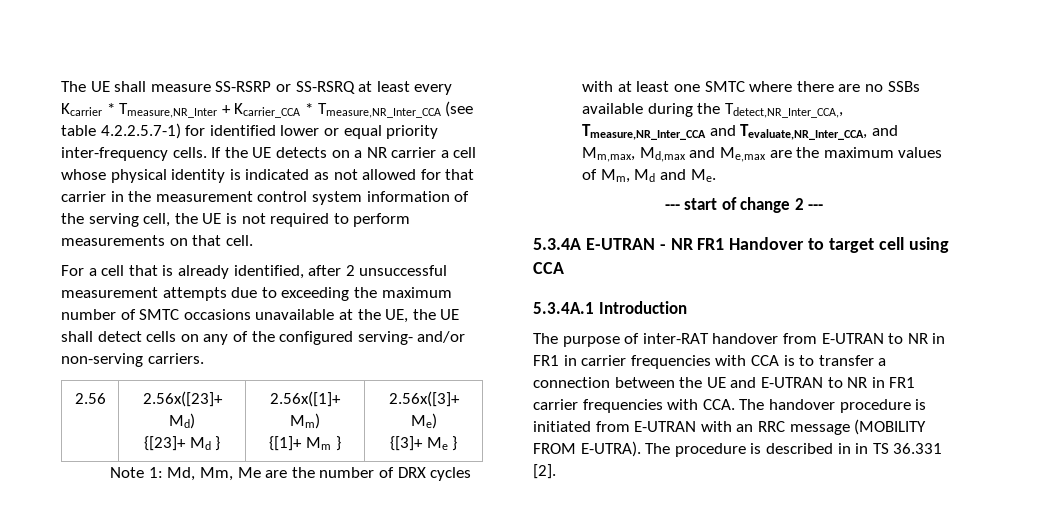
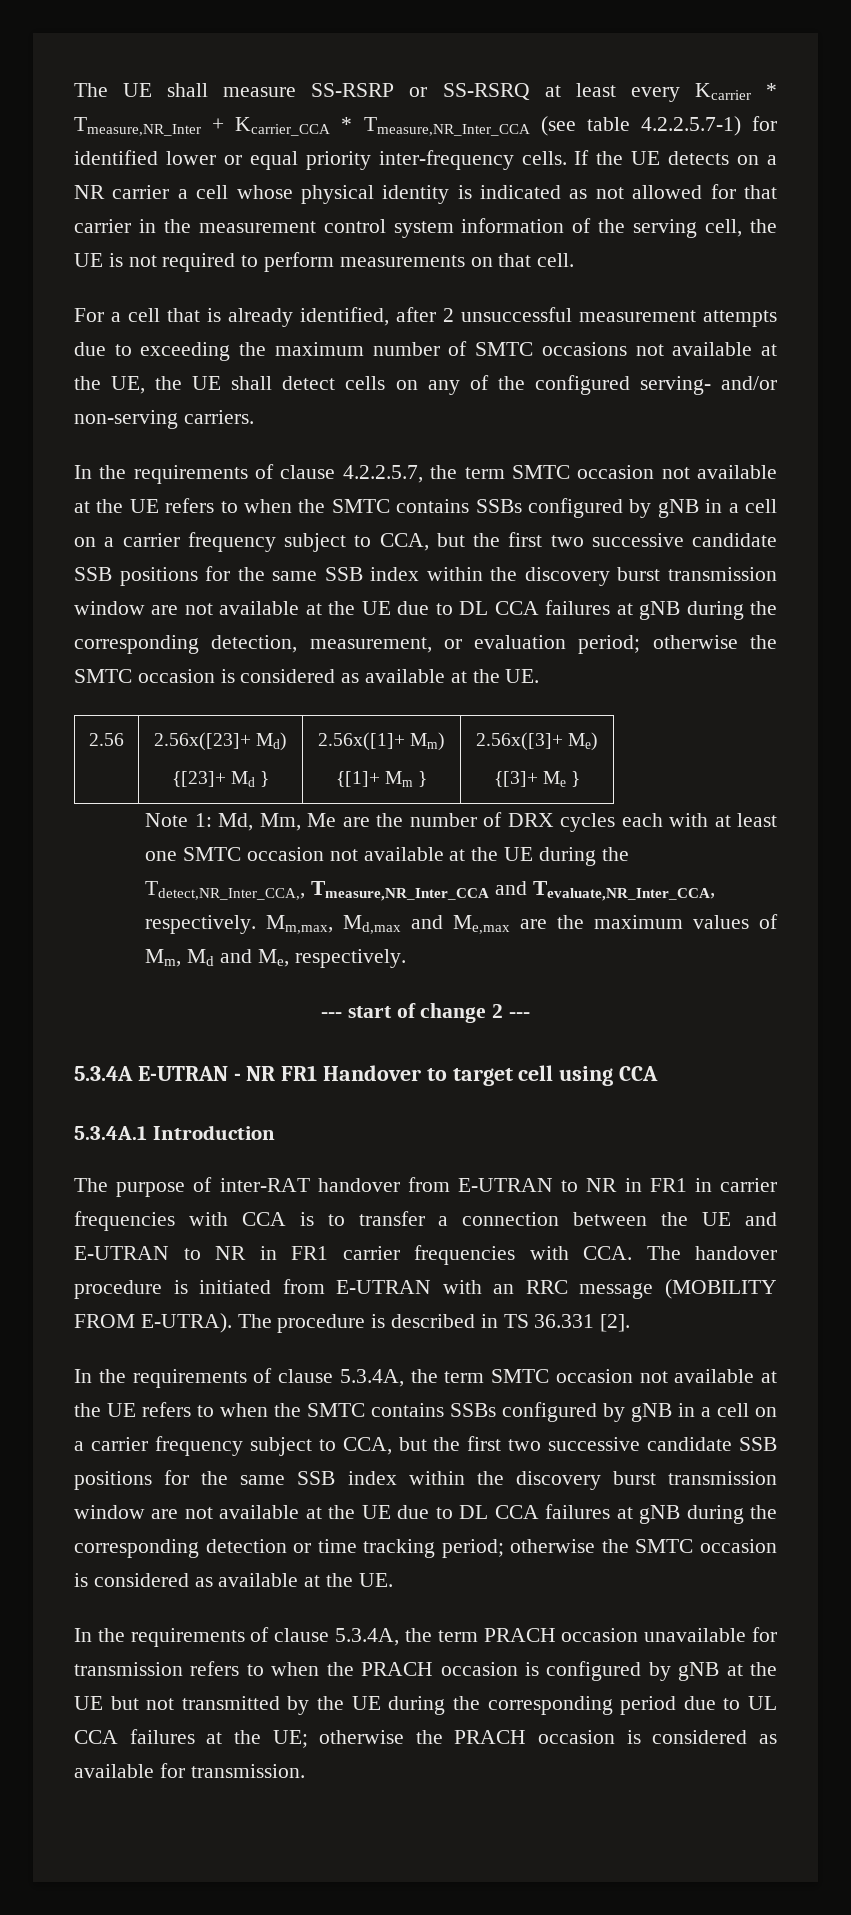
- For a cell that is already identified, after 2 unsuccessful measurement attempts due to exceeding the maximum number of SMTC occasions unavailable at the UE, the UE shall detect cells on any of the configured serving- and/or non-serving carriers.
+ For a cell that is already identified, after 2 unsuccessful measurement attempts due to exceeding the maximum number of SMTC occasions not available at the UE, the UE shall detect cells on any of the configured serving- and/or non-serving carriers.
+ In the requirements of clause 4.2.2.5.7, the term SMTC occasion not available at the UE refers to when the SMTC contains SSBs configured by gNB in a cell on a carrier frequency subject to CCA, but the first two successive candidate SSB positions for the same SSB index within the discovery burst transmission window are not available at the UE due to DL CCA failures at gNB during the corresponding detection, measurement, or evaluation period; otherwise the SMTC occasion is considered as available at the UE.
- Note 1: Md, Mm, Me are the number of DRX cycles with at least one SMTC where there are no SSBs available during the Tdetect,NR_Inter_CCA,, Tmeasure,NR_Inter_CCA and Tevaluate,NR_Inter_CCA, and Mm,max, Md,max and Me,max are the maximum values of Mm, Md and Me.
+ Note 1: Md, Mm, Me are the number of DRX cycles each with at least one SMTC occasion not available at the UE during the Tdetect,NR_Inter_CCA,, Tmeasure,NR_Inter_CCA and Tevaluate,NR_Inter_CCA, respectively. Mm,max, Md,max and Me,max are the maximum values of Mm, Md and Me, respectively.
- The procedure is described in in TS 36.331 [2].
+ The procedure is described in TS 36.331 [2].
+ In the requirements of clause 5.3.4A, the term SMTC occasion not available at the UE refers to when the SMTC contains SSBs configured by gNB in a cell on a carrier frequency subject to CCA, but the first two successive candidate SSB positions for the same SSB index within the discovery burst transmission window are not available at the UE due to DL CCA failures at gNB during the corresponding detection or time tracking period; otherwise the SMTC occasion is considered as available at the UE.
+ In the requirements of clause 5.3.4A, the term PRACH occasion unavailable for transmission refers to when the PRACH occasion is configured by gNB at the UE but not transmitted by the UE during the corresponding period due to UL CCA failures at the UE; otherwise the PRACH occasion is considered as available for transmission.

